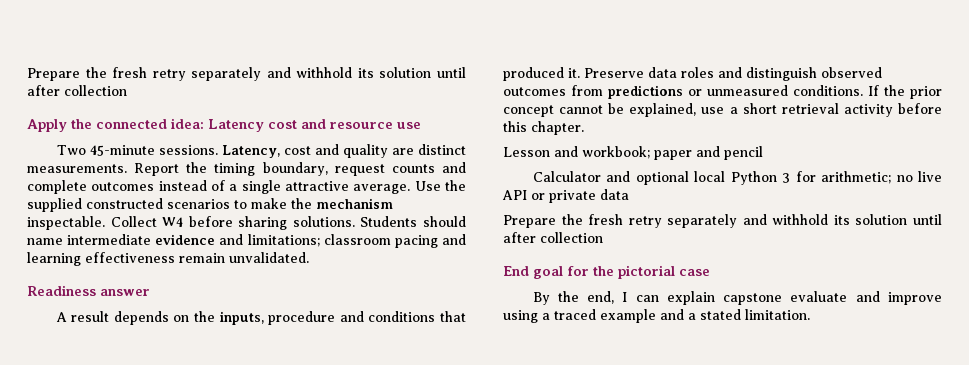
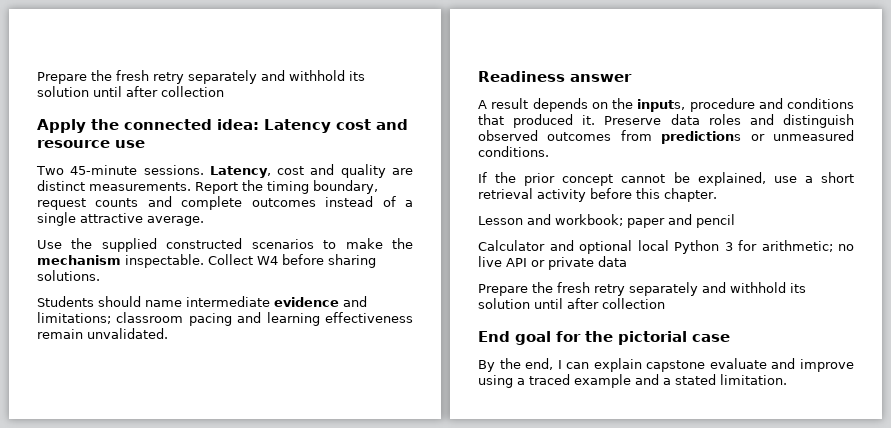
- Report the timing boundary, request counts and complete outcomes instead of a single attractive average. Use the supplied constructed scenarios to make the mechanism inspectable.
+ Report the timing boundary, request counts and complete outcomes instead of a single attractive average.
+ Use the supplied constructed scenarios to make the mechanism inspectable.
- Collect W4 before sharing solutions. Students should name intermediate evidence and limitations; classroom pacing and learning effectiveness remain unvalidated.
+ Collect W4 before sharing solutions.
+ Students should name intermediate evidence and limitations; classroom pacing and learning effectiveness remain unvalidated.
- Preserve data roles and distinguish observed outcomes from predictions or unmeasured conditions. If the prior concept cannot be explained, use a short retrieval activity before this chapter.
+ Preserve data roles and distinguish observed outcomes from predictions or unmeasured conditions.
+ If the prior concept cannot be explained, use a short retrieval activity before this chapter.

